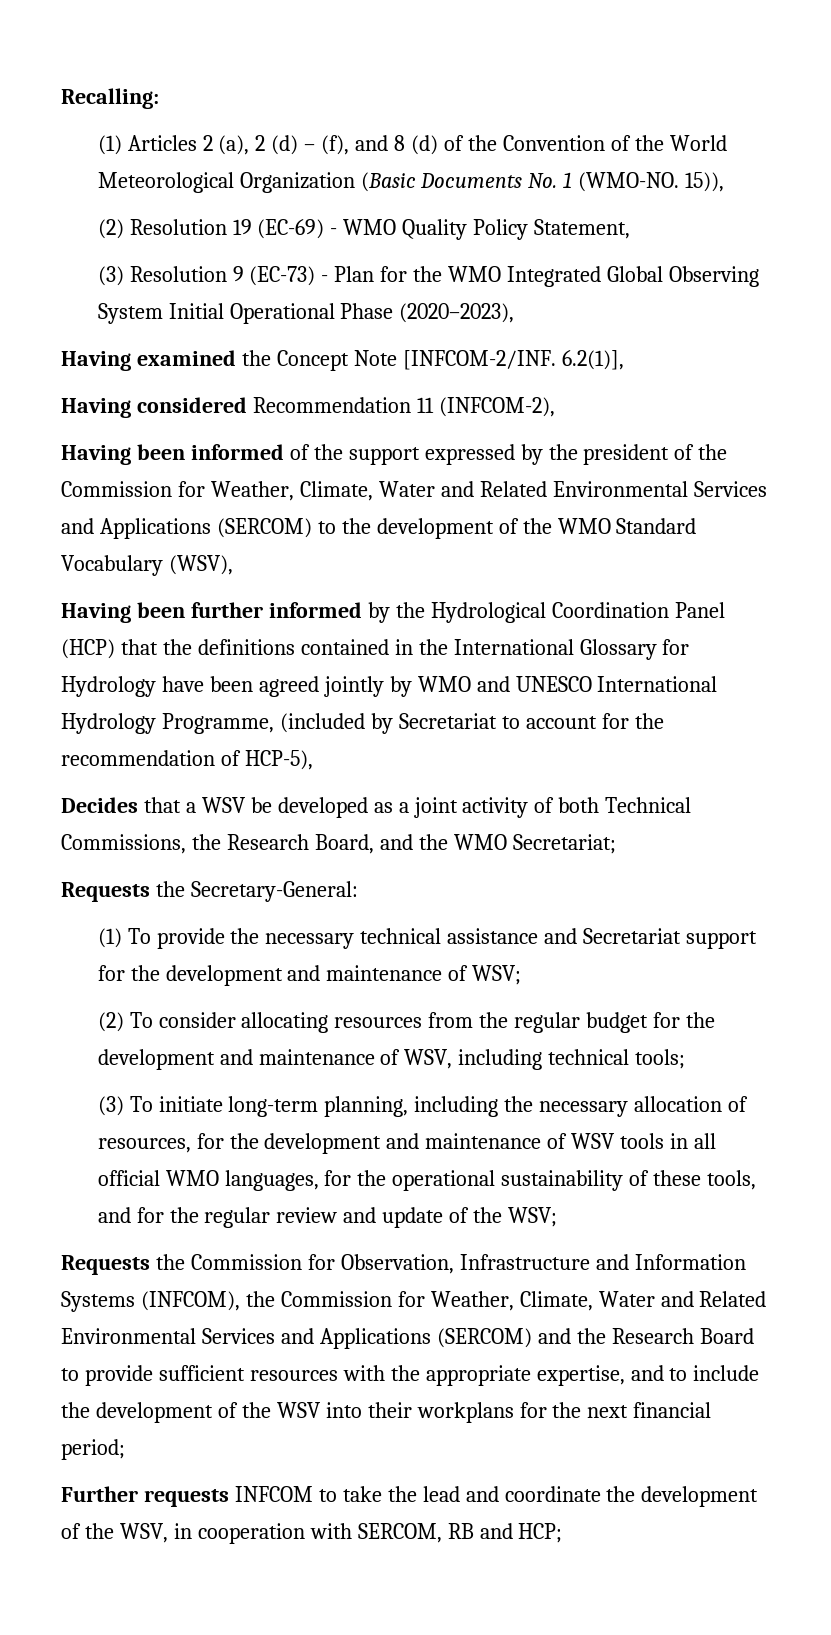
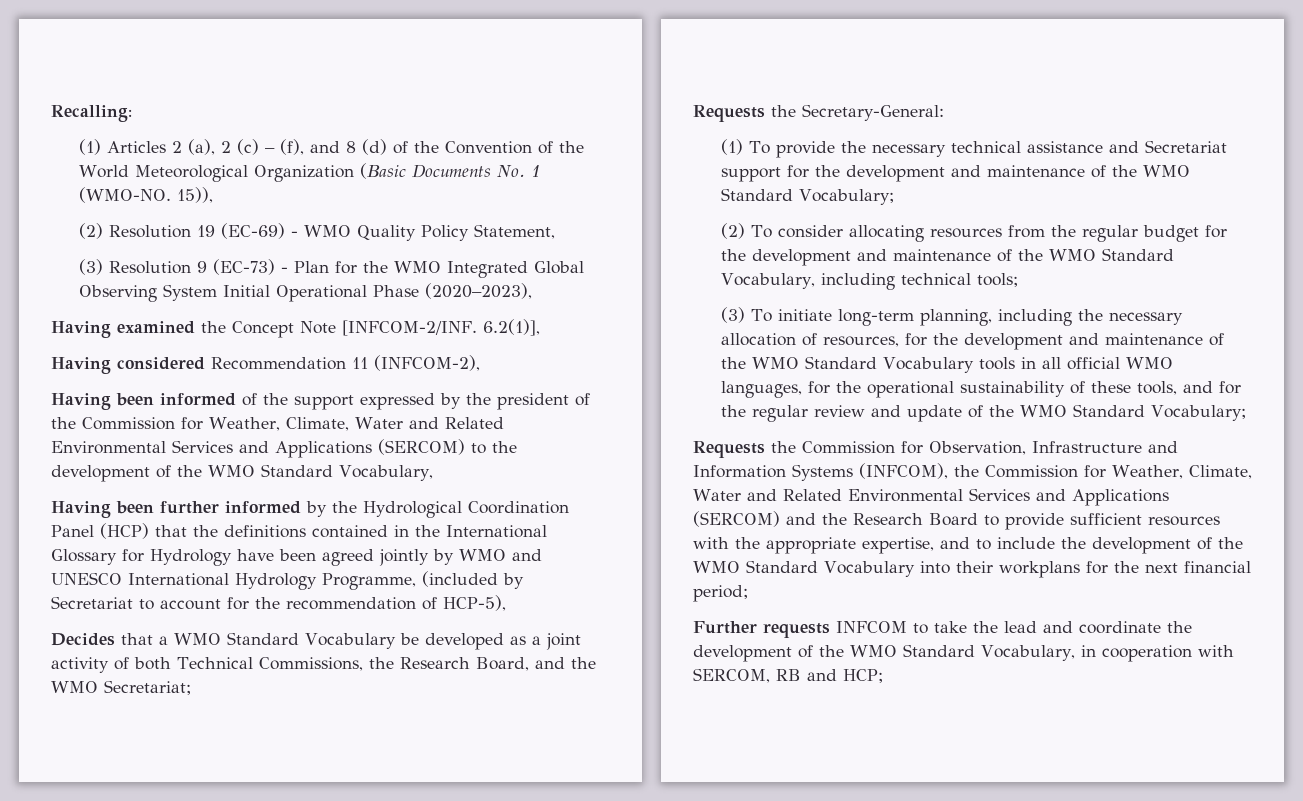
- (1) Articles 2 (a), 2 (d) – (f), and 8 (d) of the Convention of the World Meteorological Organization (Basic Documents No. 1 (WMO-NO.
+ (1) Articles 2 (a), 2 (c) – (f), and 8 (d) of the Convention of the World Meteorological Organization (Basic Documents No. 1 (WMO-NO.
- Having been informed of the support expressed by the president of the Commission for Weather, Climate, Water and Related Environmental Services and Applications (SERCOM) to the development of the WMO Standard Vocabulary (WSV),
+ Having been informed of the support expressed by the president of the Commission for Weather, Climate, Water and Related Environmental Services and Applications (SERCOM) to the development of the WMO Standard Vocabulary,
- Decides that a WSV be developed as a joint activity of both Technical Commissions, the Research Board, and the WMO Secretariat;
+ Decides that a WMO Standard Vocabulary be developed as a joint activity of both Technical Commissions, the Research Board, and the WMO Secretariat;
- (1) To provide the necessary technical assistance and Secretariat support for the development and maintenance of WSV;
+ (1) To provide the necessary technical assistance and Secretariat support for the development and maintenance of the WMO Standard Vocabulary;
- (2) To consider allocating resources from the regular budget for the development and maintenance of WSV, including technical tools;
+ (2) To consider allocating resources from the regular budget for the development and maintenance of the WMO Standard Vocabulary, including technical tools;
- (3) To initiate long-term planning, including the necessary allocation of resources, for the development and maintenance of WSV tools in all official WMO languages, for the operational sustainability of these tools, and for the regular review and update of the WSV;
+ (3) To initiate long-term planning, including the necessary allocation of resources, for the development and maintenance of the WMO Standard Vocabulary tools in all official WMO languages, for the operational sustainability of these tools, and for the regular review and update of the WMO Standard Vocabulary;
- Requests the Commission for Observation, Infrastructure and Information Systems (INFCOM), the Commission for Weather, Climate, Water and Related Environmental Services and Applications (SERCOM) and the Research Board to provide sufficient resources with the appropriate expertise, and to include the development of the WSV into their workplans for the next financial period;
+ Requests the Commission for Observation, Infrastructure and Information Systems (INFCOM), the Commission for Weather, Climate, Water and Related Environmental Services and Applications (SERCOM) and the Research Board to provide sufficient resources with the appropriate expertise, and to include the development of the WMO Standard Vocabulary into their workplans for the next financial period;
- Further requests INFCOM to take the lead and coordinate the development of the WSV, in cooperation with SERCOM, RB and HCP;
+ Further requests INFCOM to take the lead and coordinate the development of the WMO Standard Vocabulary, in cooperation with SERCOM, RB and HCP;

